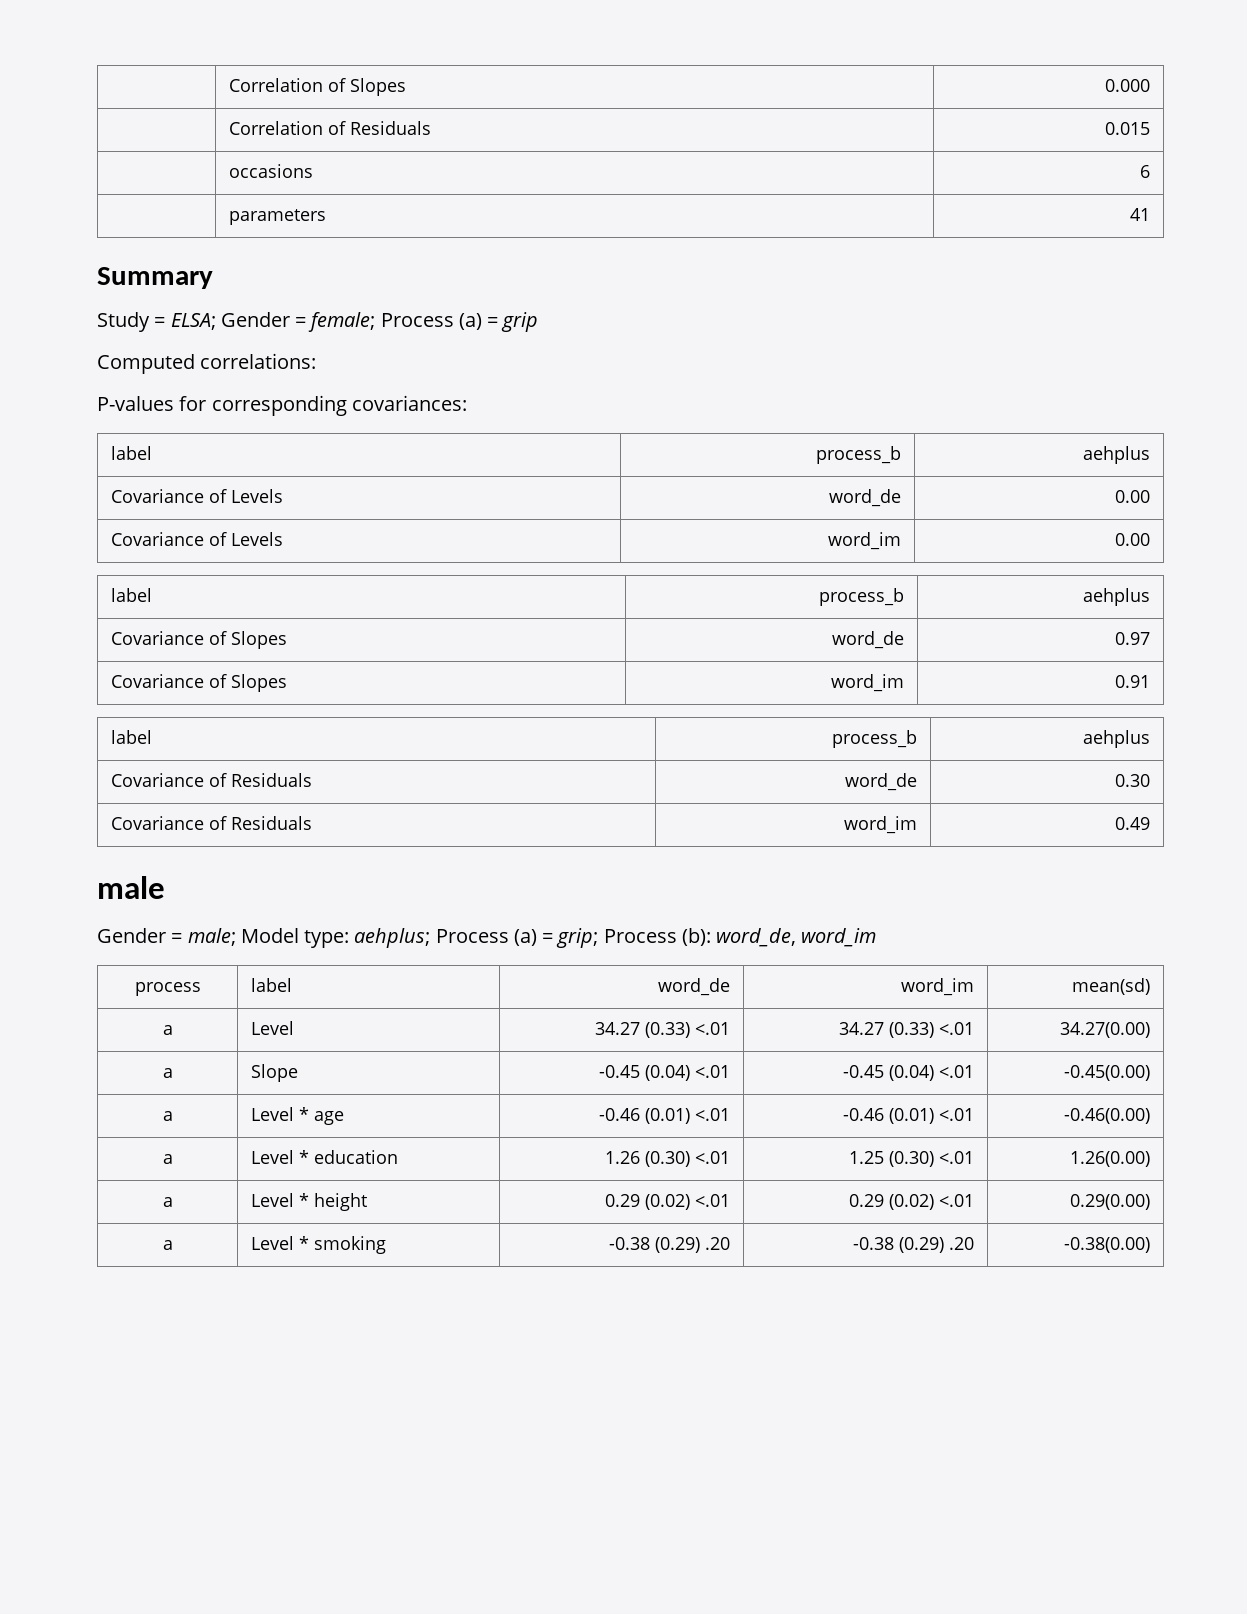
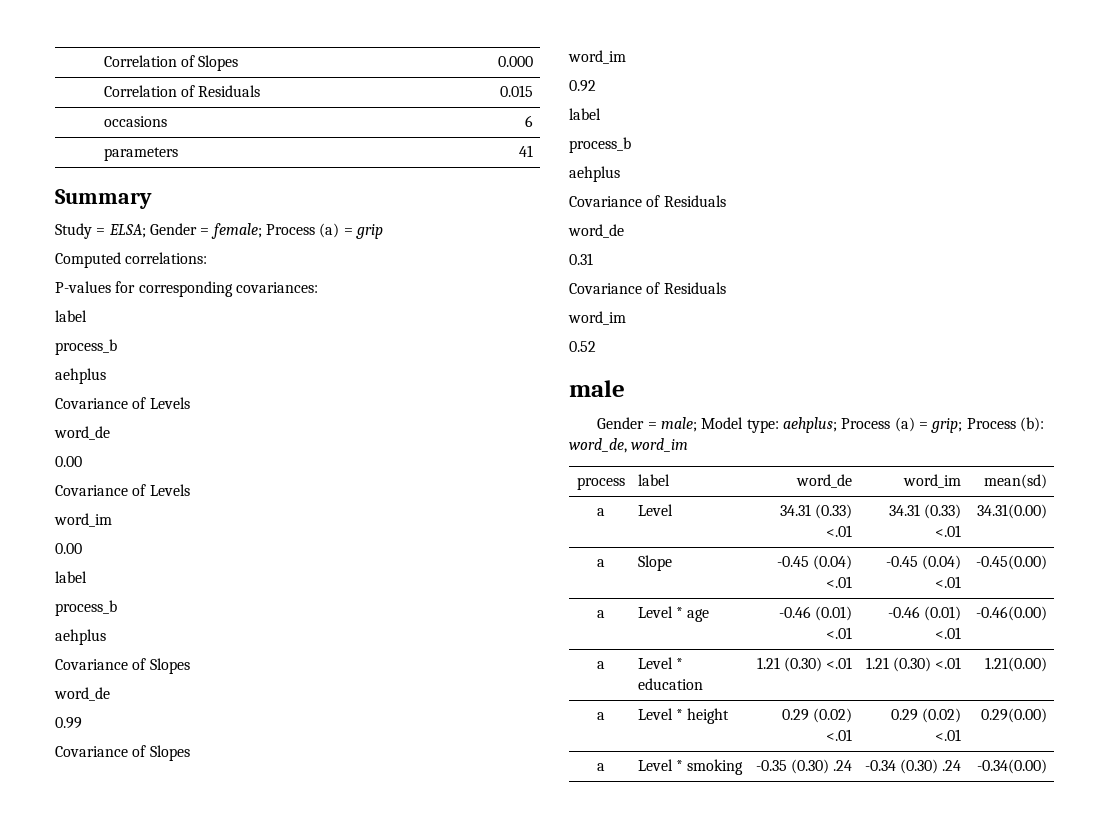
  P-values for corresponding covariances:
- label | process_b | aehplus
- Covariance of Levels | word_de | 0.00
- Covariance of Levels | word_im | 0.00
- label | process_b | aehplus
- Covariance of Slopes | word_de | 0.97
- Covariance of Slopes | word_im | 0.91
- label | process_b | aehplus
- Covariance of Residuals | word_de | 0.30
- Covariance of Residuals | word_im | 0.49
+ label
+ process_b
+ aehplus
+ Covariance of Levels
+ word_de
+ 0.00
+ Covariance of Levels
+ word_im
+ 0.00
+ label
+ process_b
+ aehplus
+ Covariance of Slopes
+ word_de
+ 0.99
+ Covariance of Slopes
+ word_im
+ 0.92
+ label
+ process_b
+ aehplus
+ Covariance of Residuals
+ word_de
+ 0.31
+ Covariance of Residuals
+ word_im
+ 0.52
- a | Level | 34.27 (0.33) <.01 | 34.27 (0.33) <.01 | 34.27(0.00)
+ a | Level | 34.31 (0.33) <.01 | 34.31 (0.33) <.01 | 34.31(0.00)
- a | Level * education | 1.26 (0.30) <.01 | 1.25 (0.30) <.01 | 1.26(0.00)
+ a | Level * education | 1.21 (0.30) <.01 | 1.21 (0.30) <.01 | 1.21(0.00)
- a | Level * smoking | -0.38 (0.29) .20 | -0.38 (0.29) .20 | -0.38(0.00)
+ a | Level * smoking | -0.35 (0.30) .24 | -0.34 (0.30) .24 | -0.34(0.00)

